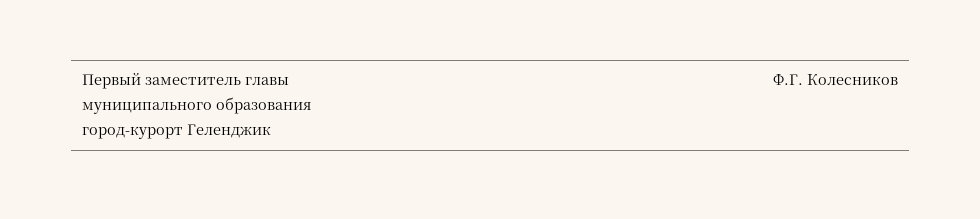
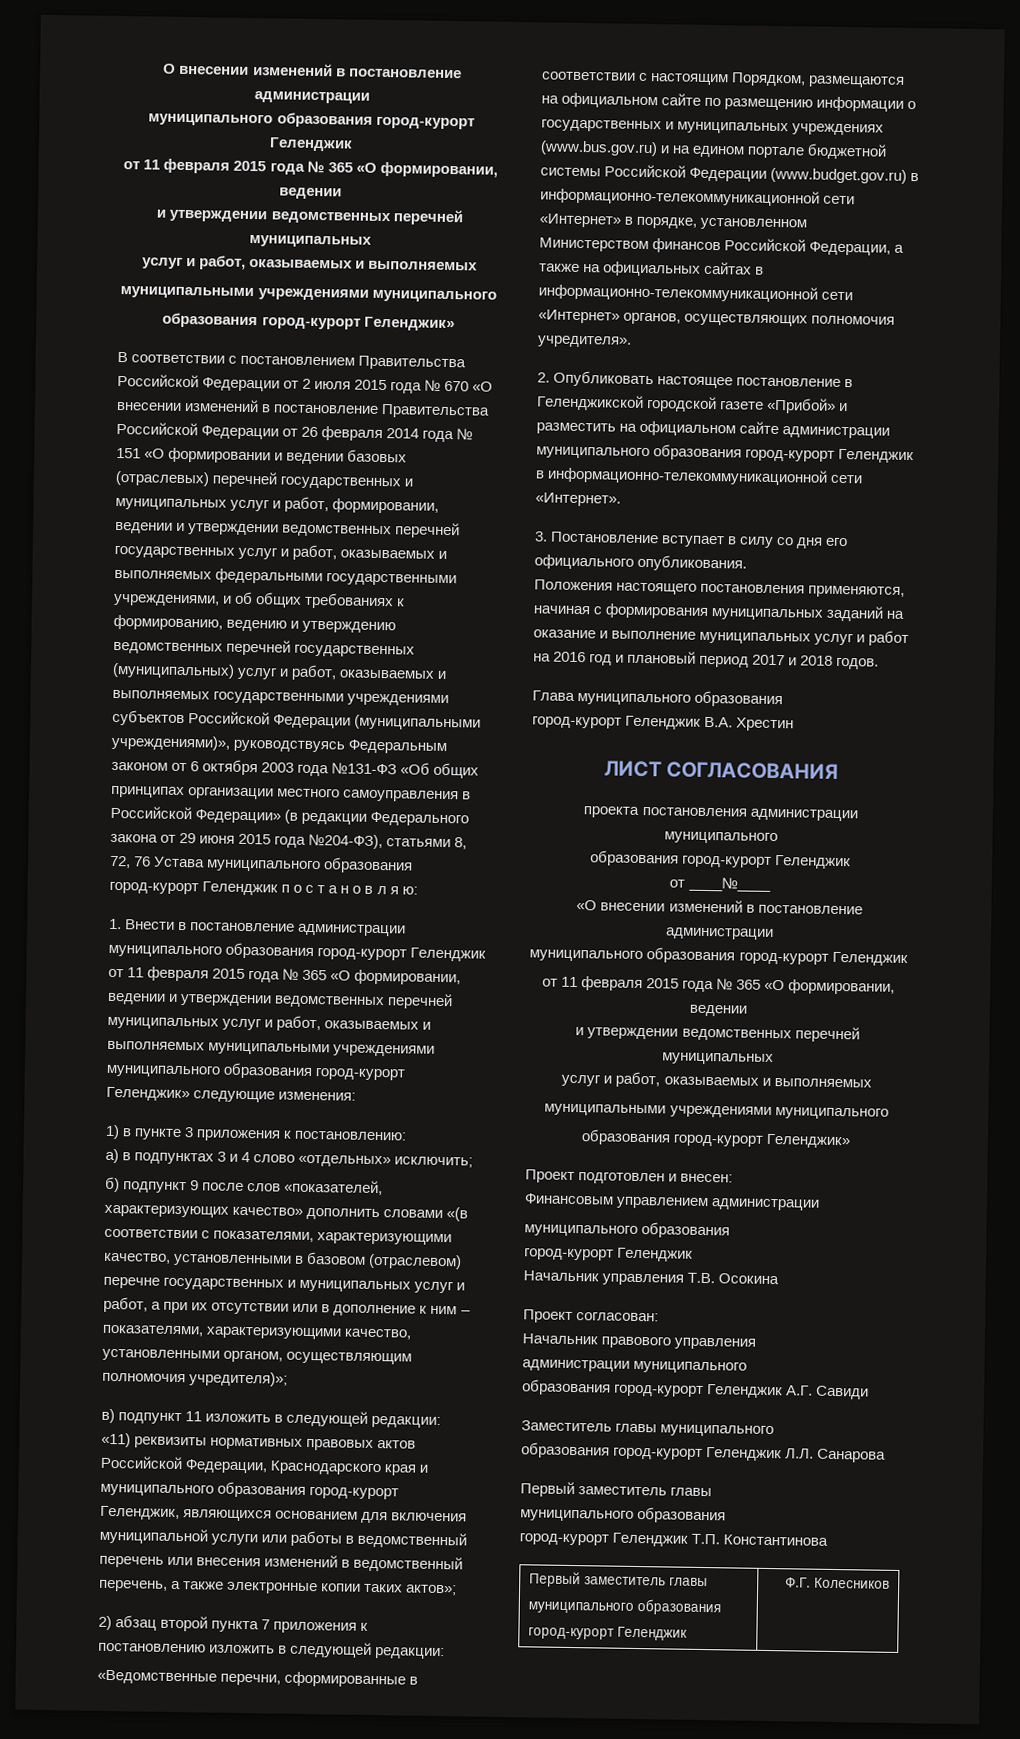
+ О внесении изменений в постановление администрации
+ муниципального образования город-курорт Геленджик
+ от 11 февраля 2015 года № 365 «О формировании, ведении
+ и утверждении ведомственных перечней муниципальных
+ услуг и работ, оказываемых и выполняемых
+ муниципальными учреждениями муниципального
+ образования город-курорт Геленджик»
+ В соответствии с постановлением Правительства Российской Федерации от 2 июля 2015 года № 670 «О внесении изменений в постановление Правительства Российской Федерации от 26 февраля 2014 года № 151 «О формировании и ведении базовых (отраслевых) перечней государственных и муниципальных услуг и работ, формировании, ведении и утверждении ведомственных перечней государственных услуг и работ, оказываемых и выполняемых федеральными государственными учреждениями, и об общих требованиях к формированию, ведению и утверждению ведомственных перечней государственных (муниципальных) услуг и работ, оказываемых и выполняемых государственными учреждениями субъектов Российской Федерации (муниципальными учреждениями)», руководствуясь Федеральным законом от 6 октября 2003 года №131-ФЗ «Об общих принципах организации местного самоуправления в Российской Федерации» (в редакции Федерального закона от 29 июня 2015 года №204-ФЗ), статьями 8, 72, 76 Устава муниципального образования город-курорт Геленджик п о с т а н о в л я ю:
+ 1. Внести в постановление администрации муниципального образования город-курорт Геленджик от 11 февраля 2015 года № 365 «О формировании, ведении и утверждении ведомственных перечней муниципальных услуг и работ, оказываемых и выполняемых муниципальными учреждениями муниципального образования город-курорт Геленджик» следующие изменения:
+ 1) в пункте 3 приложения к постановлению:
+ а) в подпунктах 3 и 4 слово «отдельных» исключить;
+ б) подпункт 9 после слов «показателей, характеризующих качество» дополнить словами «(в соответствии с показателями, характеризующими качество, установленными в базовом (отраслевом) перечне государственных и муниципальных услуг и работ, а при их отсутствии или в дополнение к ним – показателями, характеризующими качество, установленными органом, осуществляющим полномочия учредителя)»;
+ в) подпункт 11 изложить в следующей редакции:
+ «11) реквизиты нормативных правовых актов Российской Федерации, Краснодарского края и муниципального образования город-курорт Геленджик, являющихся основанием для включения муниципальной услуги или работы в ведомственный перечень или внесения изменений в ведомственный перечень, а также электронные копии таких актов»;
+ 2) абзац второй пункта 7 приложения к постановлению изложить в следующей редакции:
+ «Ведомственные перечни, сформированные в соответствии с настоящим Порядком, размещаются на официальном сайте по размещению информации о государственных и муниципальных учреждениях (www.bus.gov.ru) и на едином портале бюджетной системы Российской Федерации (www.budget.gov.ru) в информационно-телекоммуникационной сети «Интернет» в порядке, установленном Министерством финансов Российской Федерации, а также на официальных сайтах в информационно-телекоммуникационной сети «Интернет» органов, осуществляющих полномочия учредителя».
+ 2. Опубликовать настоящее постановление в Геленджикской городской газете «Прибой» и разместить на официальном сайте администрации муниципального образования город-курорт Геленджик в информационно-телекоммуникационной сети «Интернет».
+ 3. Постановление вступает в силу со дня его официального опубликования.
+ Положения настоящего постановления применяются, начиная с формирования муниципальных заданий на оказание и выполнение муниципальных услуг и работ на 2016 год и плановый период 2017 и 2018 годов.
+ Глава муниципального образования
+ город-курорт Геленджик В.А. Хрестин
+ ЛИСТ СОГЛАСОВАНИЯ
+ проекта постановления администрации муниципального
+ образования город-курорт Геленджик
+ от ____№____
+ «О внесении изменений в постановление администрации
+ муниципального образования город-курорт Геленджик
+ от 11 февраля 2015 года № 365 «О формировании, ведении
+ и утверждении ведомственных перечней муниципальных
+ услуг и работ, оказываемых и выполняемых
+ муниципальными учреждениями муниципального
+ образования город-курорт Геленджик»
+ Проект подготовлен и внесен:
+ Финансовым управлением администрации
+ муниципального образования
+ город-курорт Геленджик
+ Начальник управления Т.В. Осокина
+ Проект согласован:
+ Начальник правового управления
+ администрации муниципального
+ образования город-курорт Геленджик А.Г. Савиди
+ Заместитель главы муниципального
+ образования город-курорт Геленджик Л.Л. Санарова
+ Первый заместитель главы
+ муниципального образования
+ город-курорт Геленджик Т.П. Константинова

